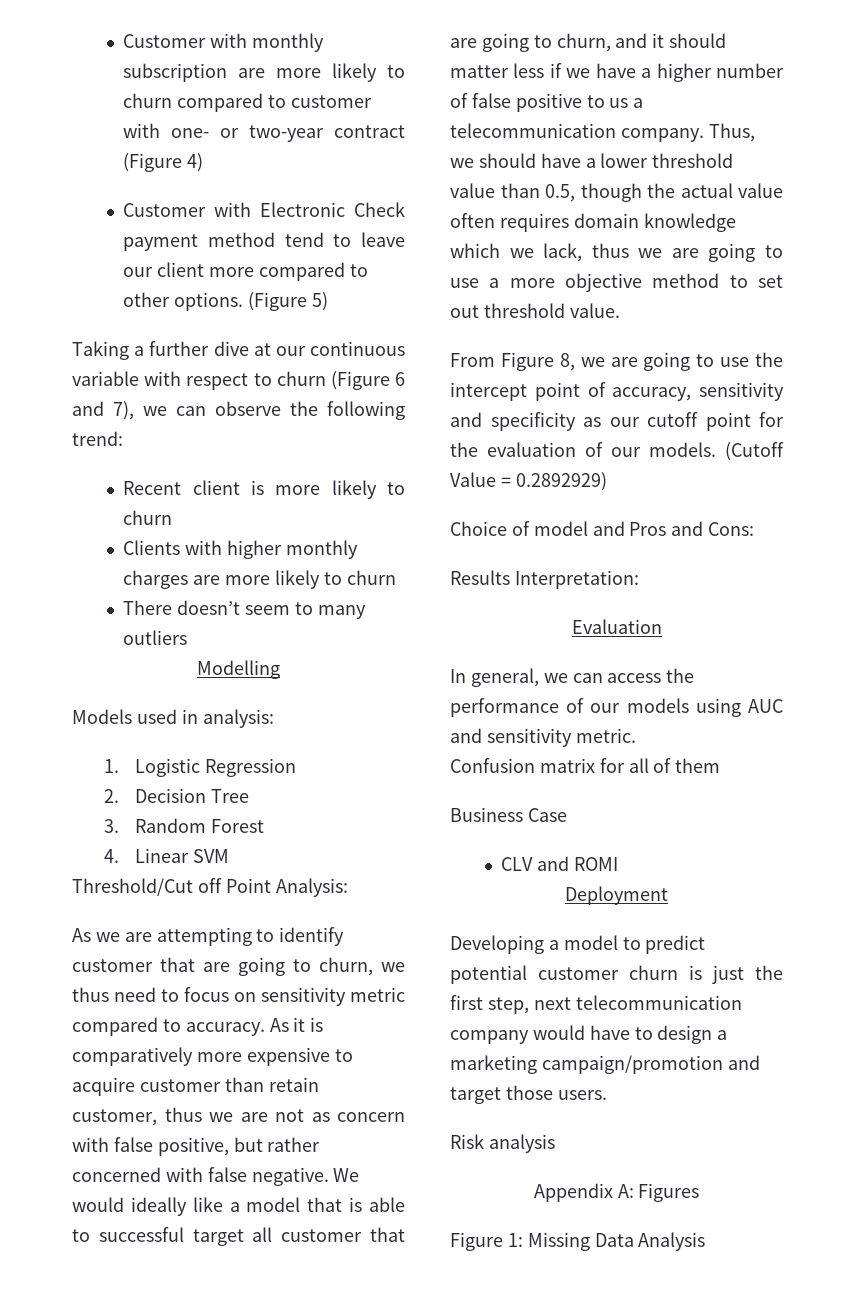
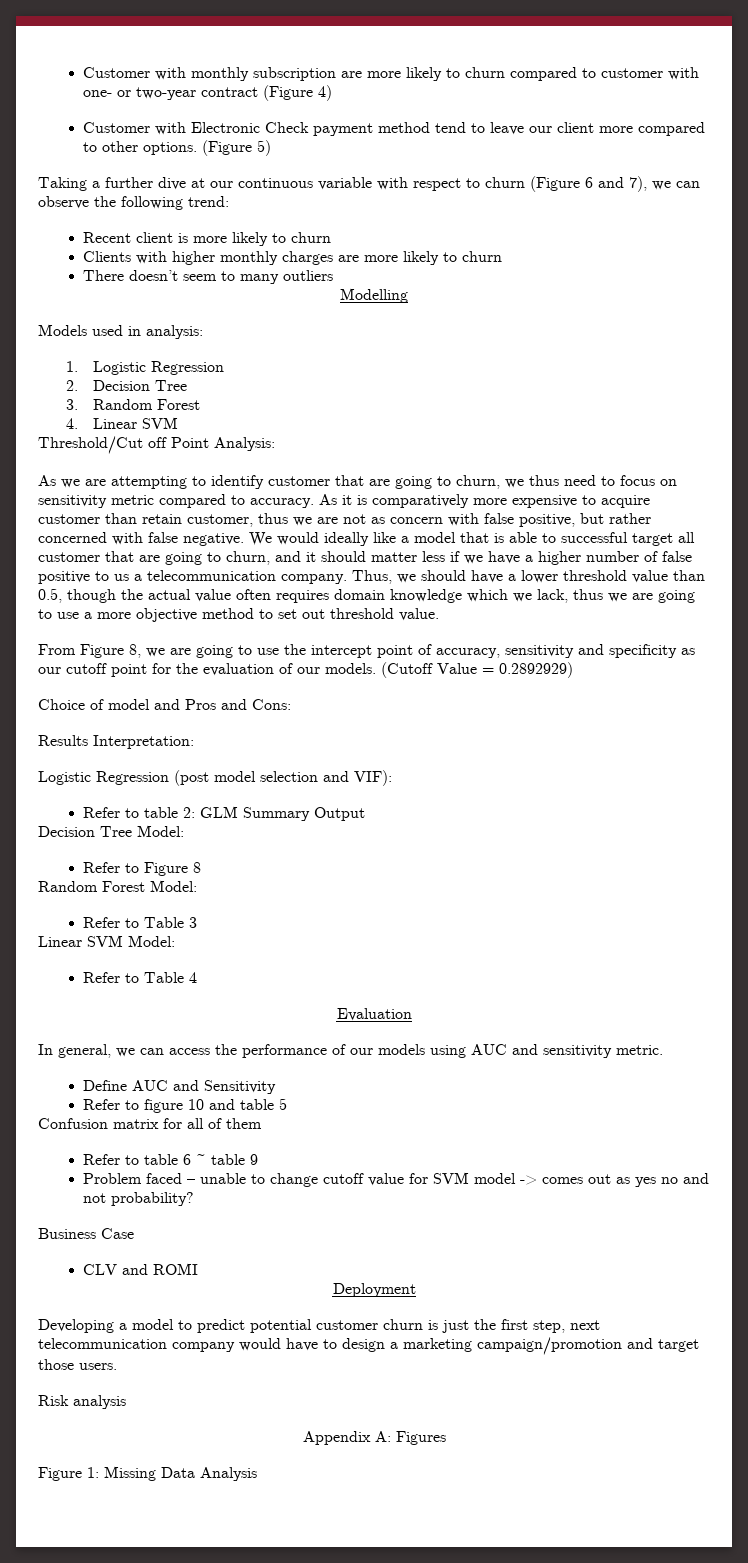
+ Logistic Regression (post model selection and VIF):
+ Refer to table 2: GLM Summary Output
+ Decision Tree Model:
+ Refer to Figure 8
+ Random Forest Model:
+ Refer to Table 3
+ Linear SVM Model:
+ Refer to Table 4
+ Define AUC and Sensitivity
+ Refer to figure 10 and table 5
+ Refer to table 6 ~ table 9
+ Problem faced – unable to change cutoff value for SVM model -> comes out as yes no and not probability?

